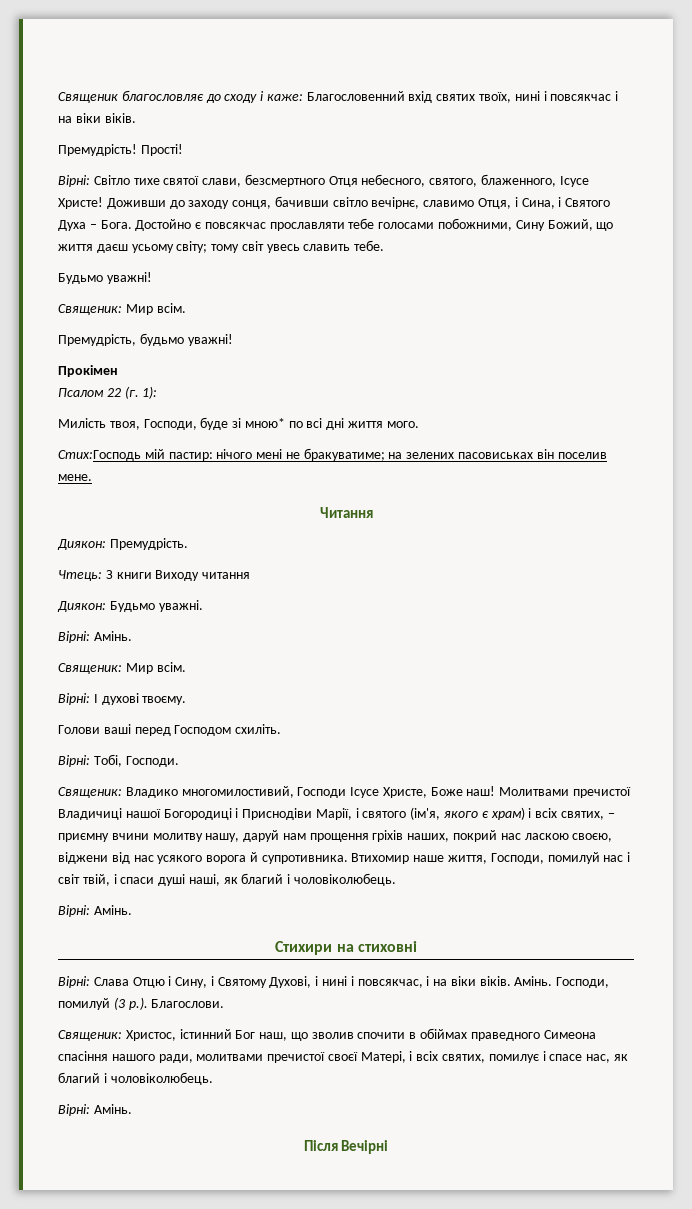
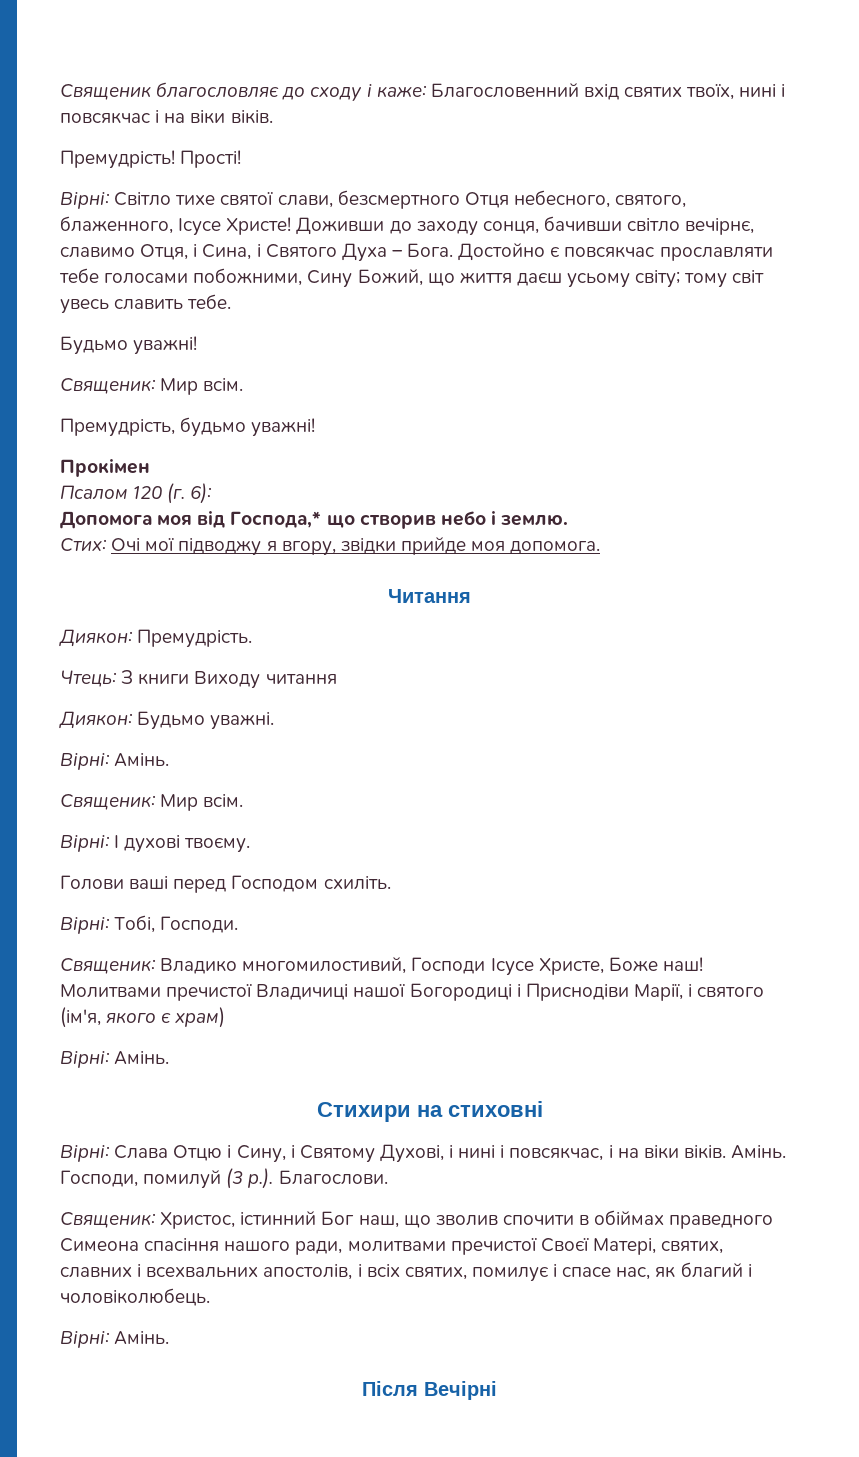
- Псалом 22 (г. 1):
- Милість твоя, Господи, буде зі мною* по всі дні життя мого.
- Стих:Господь мій пастир: нічого мені не бракуватиме; на зелених пасовиськах він поселив мене.
+ Псалом 120 (г. 6):
+ Допомога моя від Господа,* що створив небо і землю.
+ Стих: Очі мої підводжу я вгору, звідки прийде моя допомога.
- Молитвами пречистої Владичиці нашої Богородиці і Приснодіви Марії, і святого (ім'я, якого є храм) і всіх святих, − приємну вчини молитву нашу, даруй нам прощення гріхів наших, покрий нас ласкою своєю, віджени від нас усякого ворога й супротивника. Втихомир наше життя, Господи, помилуй нас і світ твій, і спаси душі наші, як благий і чоловіколюбець.
+ Молитвами пречистої Владичиці нашої Богородиці і Приснодіви Марії, і святого (ім'я, якого є храм)
- Священик: Христос, істинний Бог наш, що зволив спочити в обіймах праведного Симеона спасіння нашого ради, молитвами пречистої своєї Матері, і всіх святих, помилує і спасе нас, як благий і чоловіколюбець.
+ Священик: Христос, істинний Бог наш, що зволив спочити в обіймах праведного Симеона спасіння нашого ради, молитвами пречистої Своєї Матері, святих, славних і всехвальних апостолів, і всіх святих, помилує і спасе нас, як благий і чоловіколюбець.

